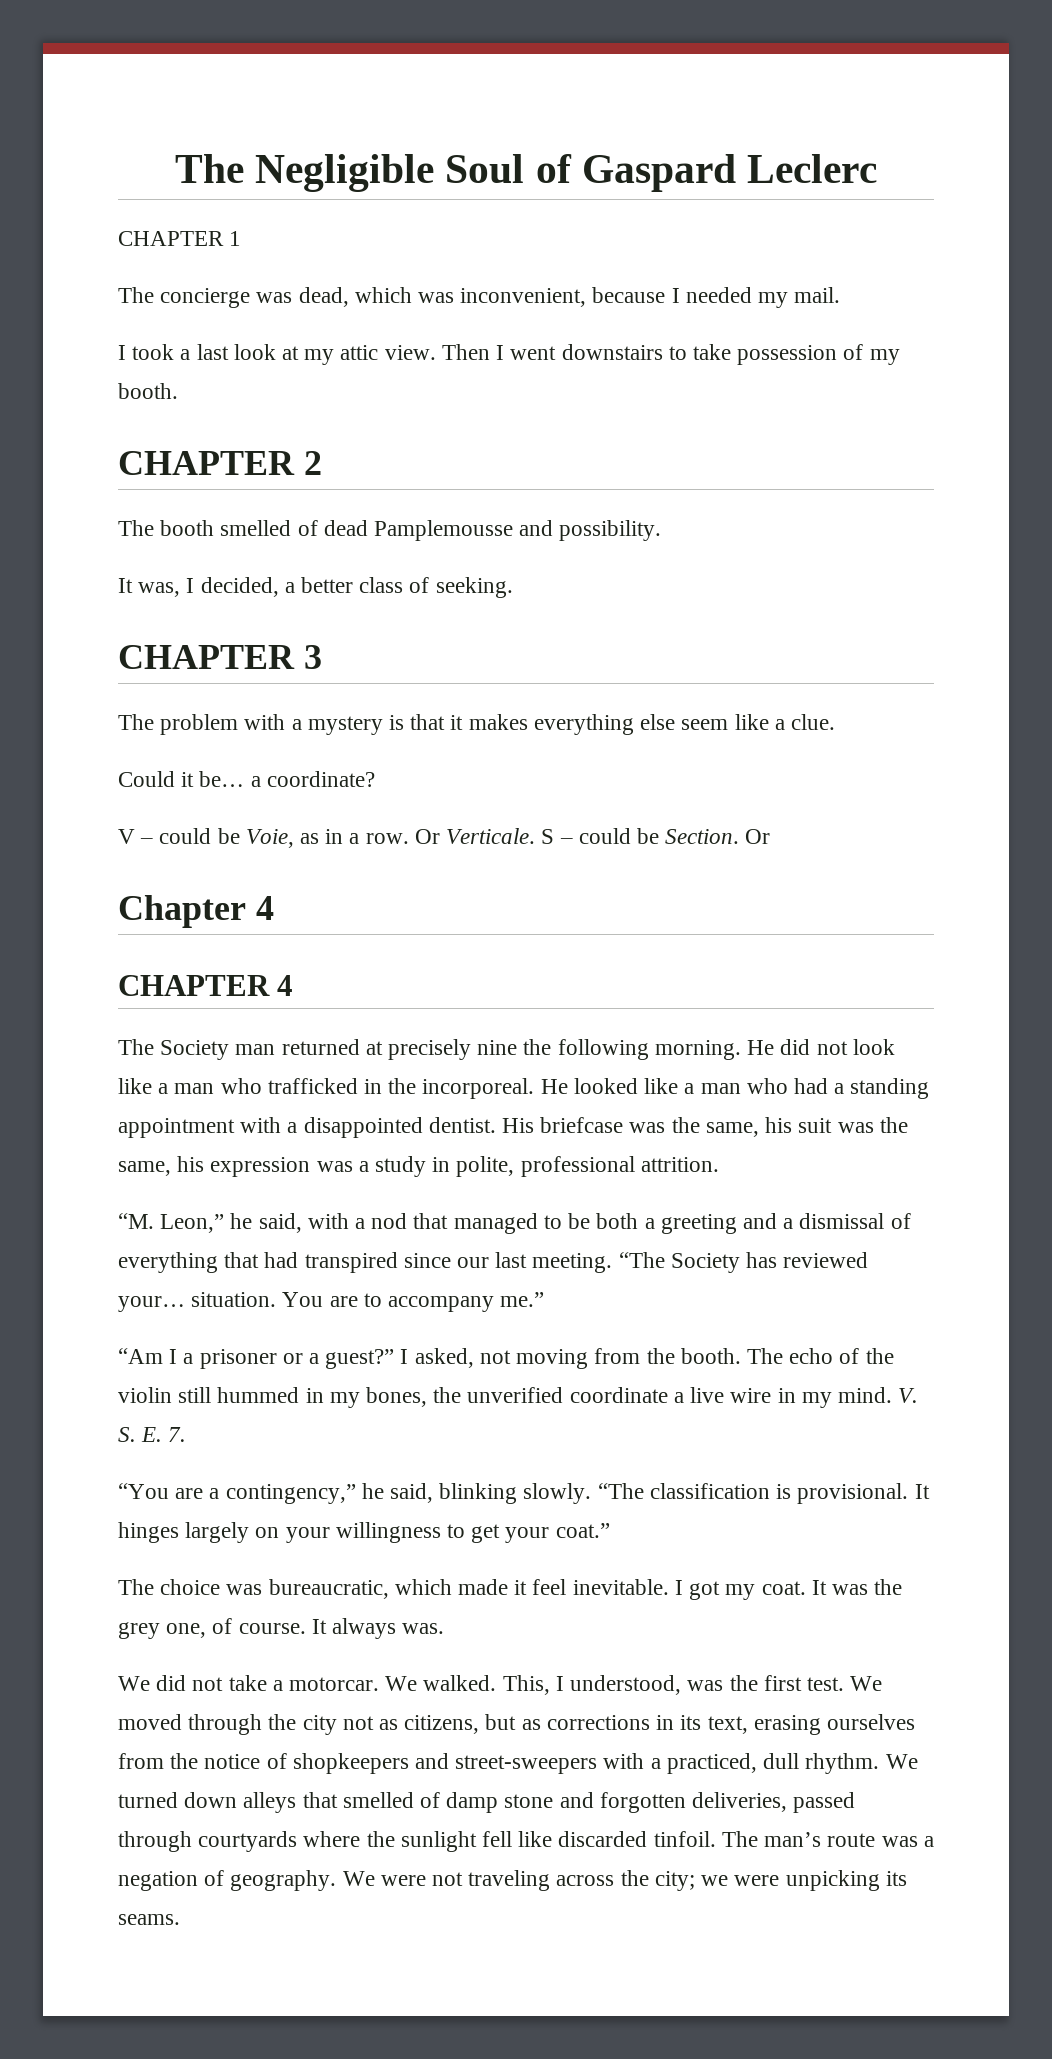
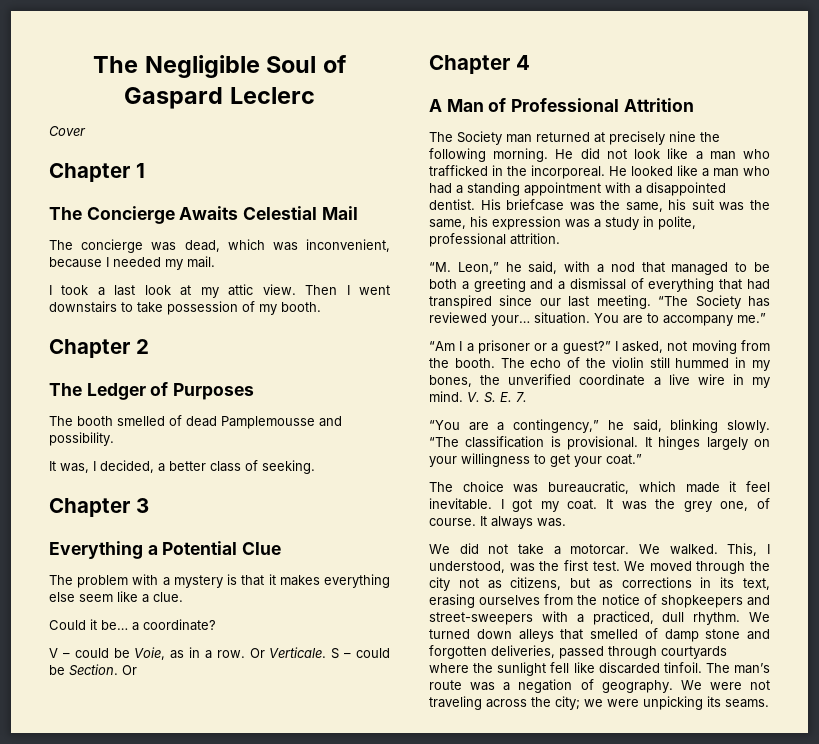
- CHAPTER 1
+ Cover
+ Chapter 1
+ The Concierge Awaits Celestial Mail
- CHAPTER 2
+ Chapter 2
+ The Ledger of Purposes
- CHAPTER 3
+ Chapter 3
+ Everything a Potential Clue
- CHAPTER 4
+ A Man of Professional Attrition

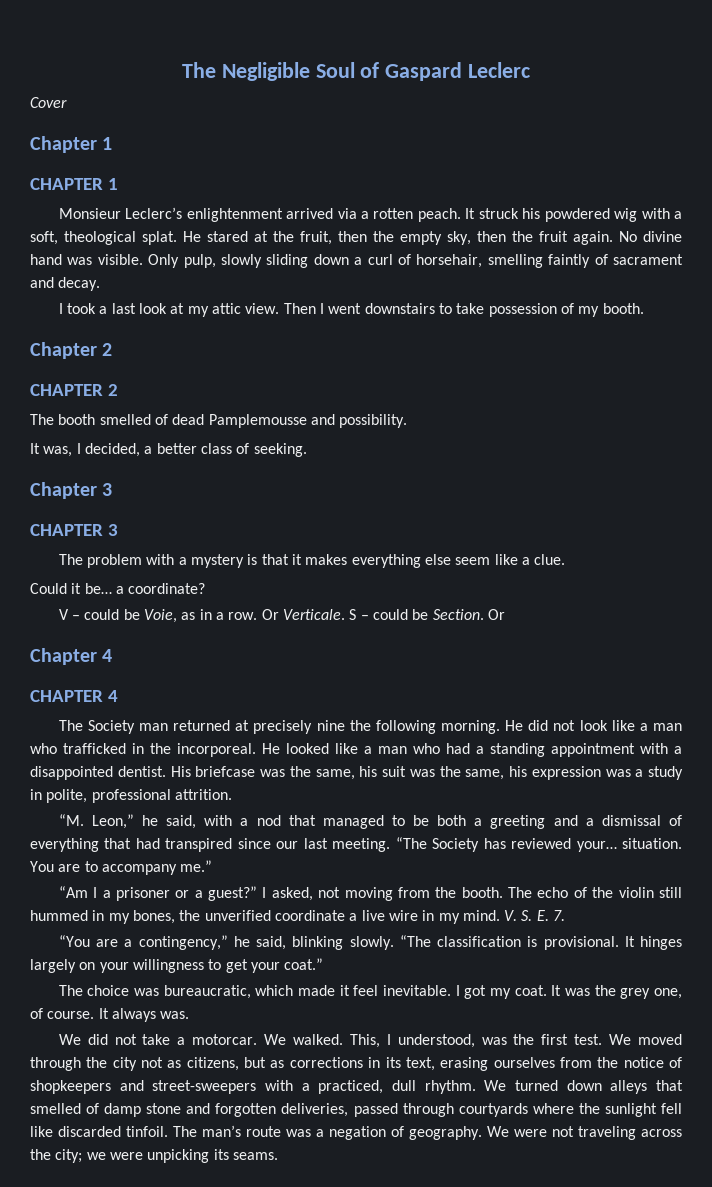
- The Concierge Awaits Celestial Mail
- The concierge was dead, which was inconvenient, because I needed my mail.
+ CHAPTER 1
+ Monsieur Leclerc’s enlightenment arrived via a rotten peach. It struck his powdered wig with a soft, theological splat. He stared at the fruit, then the empty sky, then the fruit again. No divine hand was visible. Only pulp, slowly sliding down a curl of horsehair, smelling faintly of sacrament and decay.
- The Ledger of Purposes
+ CHAPTER 2
- Everything a Potential Clue
+ CHAPTER 3
- A Man of Professional Attrition
+ CHAPTER 4

